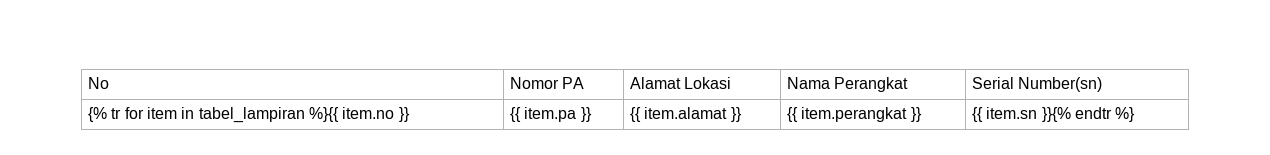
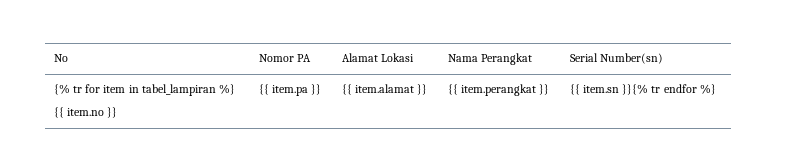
- {% tr for item in tabel_lampiran %}{{ item.no }} | {{ item.pa }} | {{ item.alamat }} | {{ item.perangkat }} | {{ item.sn }}{% endtr %}
+ {% tr for item in tabel_lampiran %}
+ {{ item.no }} | {{ item.pa }} | {{ item.alamat }} | {{ item.perangkat }} | {{ item.sn }}{% tr endfor %}

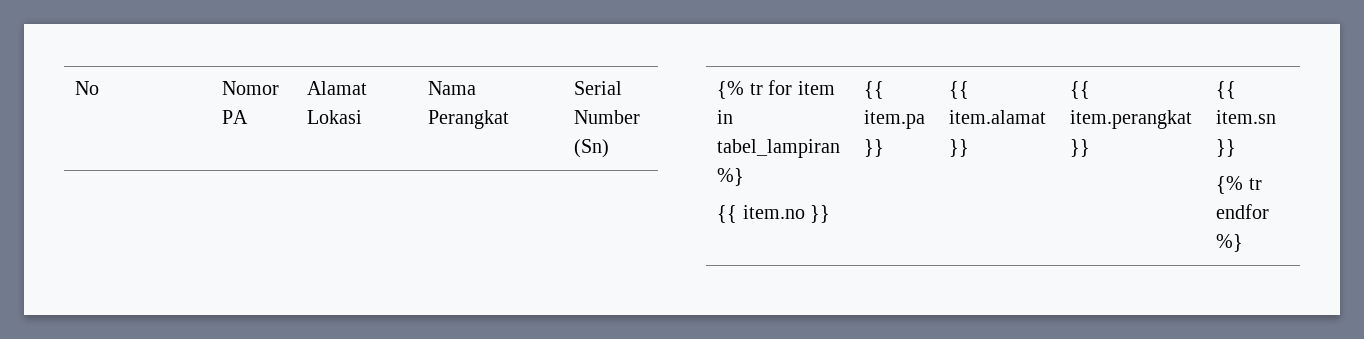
- No | Nomor PA | Alamat Lokasi | Nama Perangkat | Serial Number(sn)
+ No | Nomor PA | Alamat Lokasi | Nama Perangkat | Serial Number (Sn)
  {% tr for item in tabel_lampiran %}
- {{ item.no }} | {{ item.pa }} | {{ item.alamat }} | {{ item.perangkat }} | {{ item.sn }}{% tr endfor %}
+ {{ item.no }} | {{ item.pa }} | {{ item.alamat }} | {{ item.perangkat }} | {{ item.sn }}
+ {% tr endfor %}

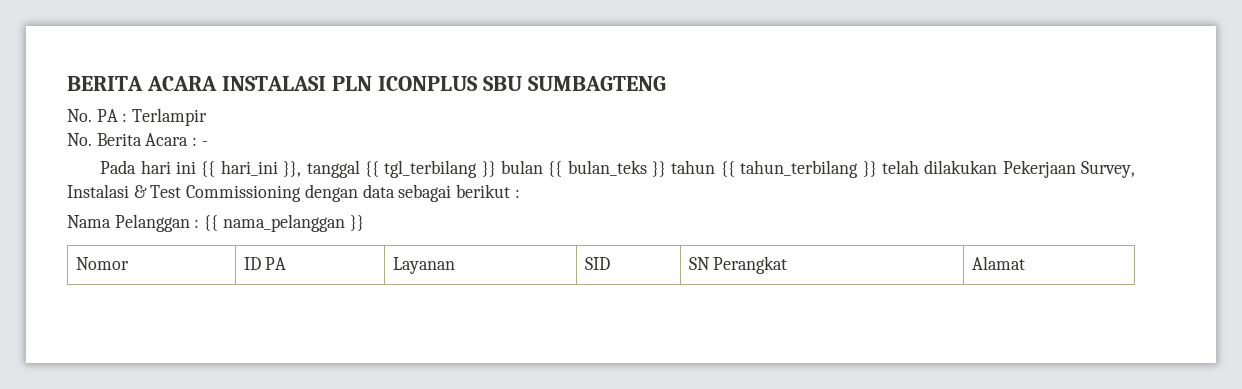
- No | Nomor PA | Alamat Lokasi | Nama Perangkat | Serial Number (Sn)
- {% tr for item in tabel_lampiran %}
- {{ item.no }} | {{ item.pa }} | {{ item.alamat }} | {{ item.perangkat }} | {{ item.sn }}
- {% tr endfor %}
+ BERITA ACARA INSTALASI PLN ICONPLUS SBU SUMBAGTENG
+ No. PA : Terlampir
+ No. Berita Acara : -
+ Pada hari ini {{ hari_ini }}, tanggal {{ tgl_terbilang }} bulan {{ bulan_teks }} tahun {{ tahun_terbilang }} telah dilakukan Pekerjaan Survey, Instalasi & Test Commissioning dengan data sebagai berikut :
+ Nama Pelanggan : {{ nama_pelanggan }}
+ Nomor | ID PA | Layanan | SID | SN Perangkat | Alamat

